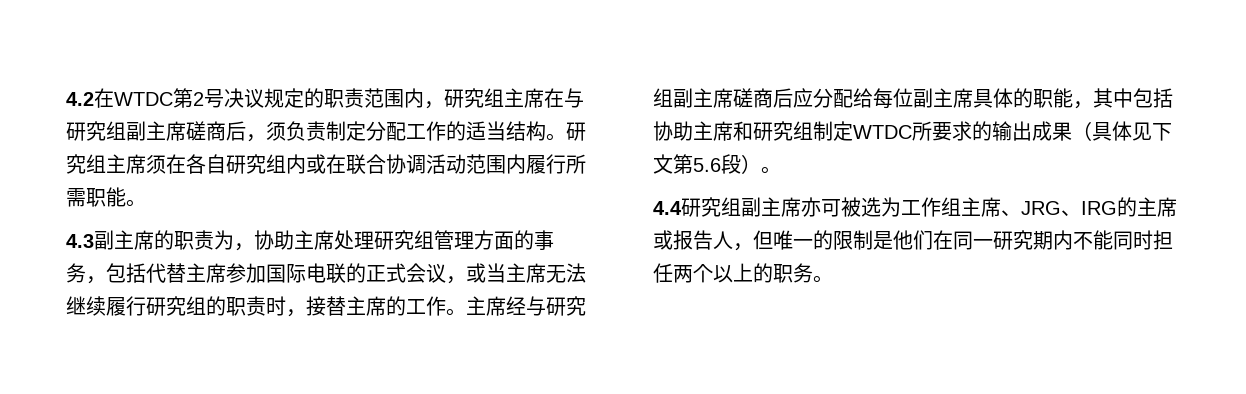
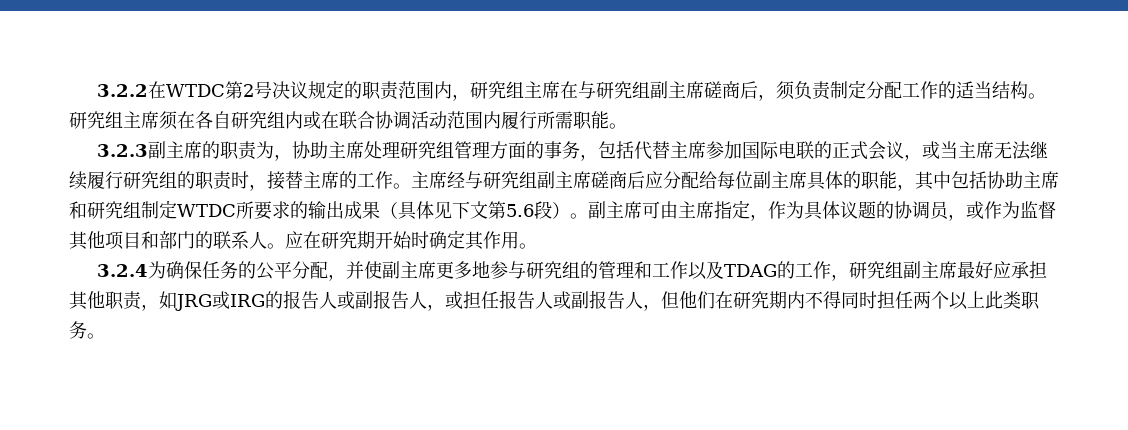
- 4.2在WTDC第2号决议规定的职责范围内，研究组主席在与研究组副主席磋商后，须负责制定分配工作的适当结构。
+ 3.2.2在WTDC第2号决议规定的职责范围内，研究组主席在与研究组副主席磋商后，须负责制定分配工作的适当结构。
- 4.3副主席的职责为，协助主席处理研究组管理方面的事务，包括代替主席参加国际电联的正式会议，或当主席无法继续履行研究组的职责时，接替主席的工作。
+ 3.2.3副主席的职责为，协助主席处理研究组管理方面的事务，包括代替主席参加国际电联的正式会议，或当主席无法继续履行研究组的职责时，接替主席的工作。
- 主席经与研究组副主席磋商后应分配给每位副主席具体的职能，其中包括协助主席和研究组制定WTDC所要求的输出成果（具体见下文第5.6段）。
- 4.4研究组副主席亦可被选为工作组主席、JRG、IRG的主席或报告人，但唯一的限制是他们在同一研究期内不能同时担任两个以上的职务。
+ 主席经与研究组副主席磋商后应分配给每位副主席具体的职能，其中包括协助主席和研究组制定WTDC所要求的输出成果（具体见下文第5.6段）。副主席可由主席指定，作为具体议题的协调员，或作为监督其他项目和部门的联系人。应在研究期开始时确定其作用。
+ 3.2.4为确保任务的公平分配，并使副主席更多地参与研究组的管理和工作以及TDAG的工作，研究组副主席最好应承担其他职责，如JRG或IRG的报告人或副报告人，或担任报告人或副报告人，但他们在研究期内不得同时担任两个以上此类职务。

